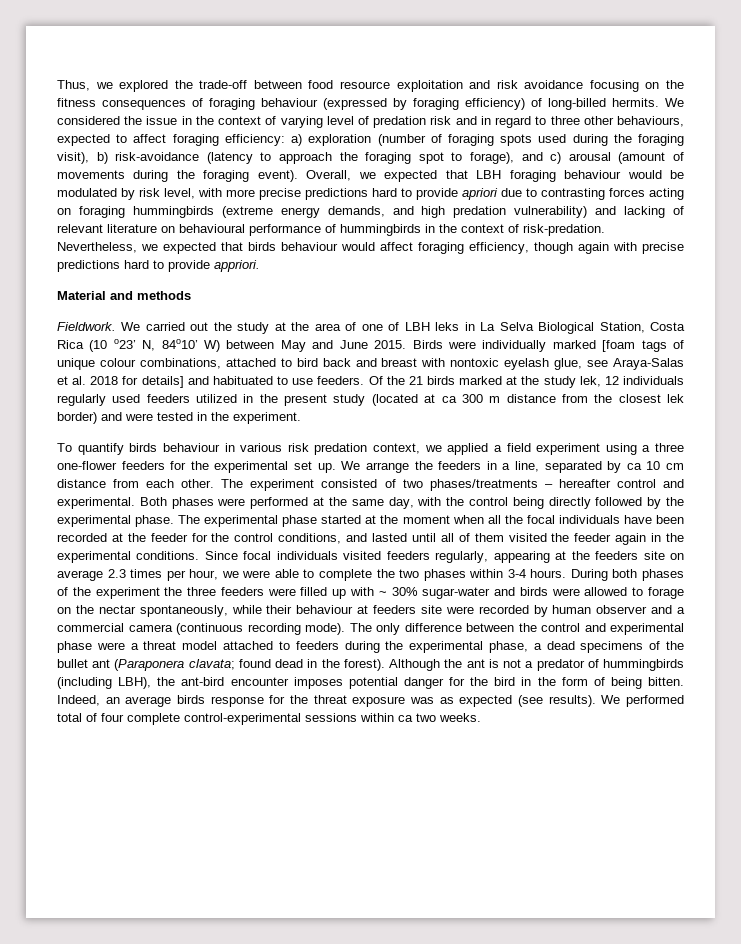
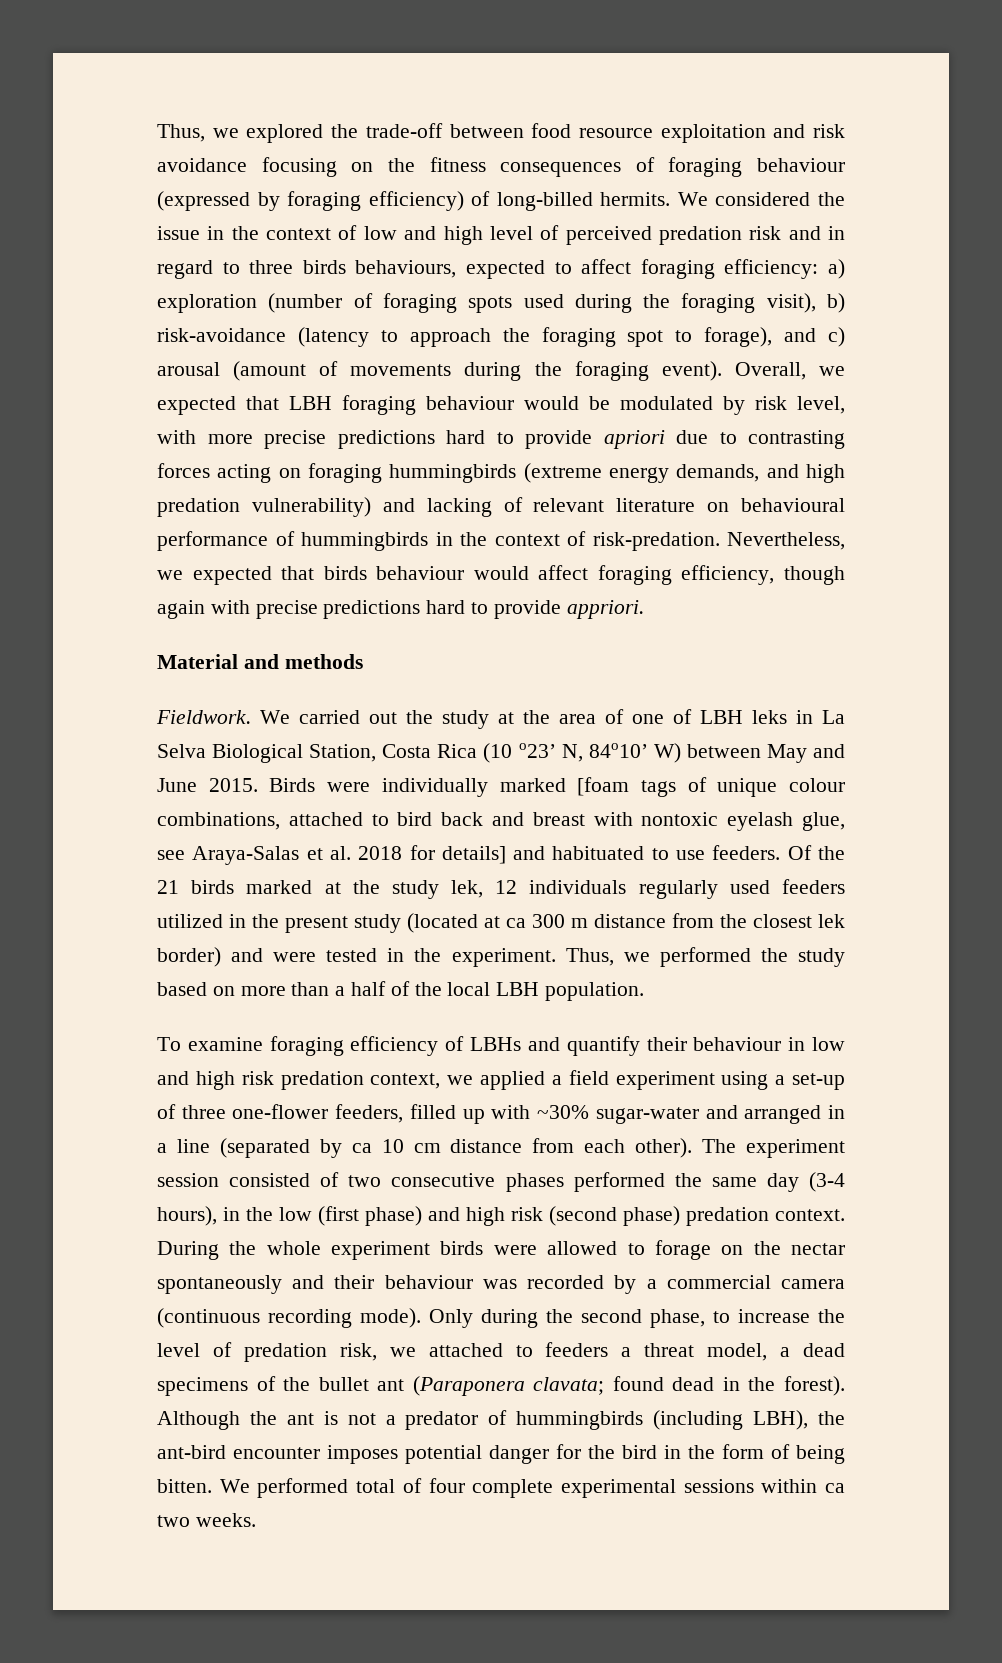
- We considered the issue in the context of varying level of predation risk and in regard to three other behaviours, expected to affect foraging efficiency: a) exploration (number of foraging spots used during the foraging visit), b) risk-avoidance (latency to approach the foraging spot to forage), and c) arousal (amount of movements during the foraging event).
+ We considered the issue in the context of low and high level of perceived predation risk and in regard to three birds behaviours, expected to affect foraging efficiency: a) exploration (number of foraging spots used during the foraging visit), b) risk-avoidance (latency to approach the foraging spot to forage), and c) arousal (amount of movements during the foraging event).
- Of the 21 birds marked at the study lek, 12 individuals regularly used feeders utilized in the present study (located at ca 300 m distance from the closest lek border) and were tested in the experiment.
- To quantify birds behaviour in various risk predation context, we applied a field experiment using a three one-flower feeders for the experimental set up. We arrange the feeders in a line, separated by ca 10 cm distance from each other.
+ Of the 21 birds marked at the study lek, 12 individuals regularly used feeders utilized in the present study (located at ca 300 m distance from the closest lek border) and were tested in the experiment. Thus, we performed the study based on more than a half of the local LBH population.
+ To examine foraging efficiency of LBHs and quantify their behaviour in low and high risk predation context, we applied a field experiment using a set-up of three one-flower feeders, filled up with ~30% sugar-water and arranged in a line (separated by ca 10 cm distance from each other).
- The experiment consisted of two phases/treatments – hereafter control and experimental. Both phases were performed at the same day, with the control being directly followed by the experimental phase. The experimental phase started at the moment when all the focal individuals have been recorded at the feeder for the control conditions, and lasted until all of them visited the feeder again in the experimental conditions. Since focal individuals visited feeders regularly, appearing at the feeders site on average 2.3 times per hour, we were able to complete the two phases within 3-4 hours. During both phases of the experiment the three feeders were filled up with ~ 30% sugar-water and birds were allowed to forage on the nectar spontaneously, while their behaviour at feeders site were recorded by human observer and a commercial camera (continuous recording mode).
+ The experiment session consisted of two consecutive phases performed the same day (3-4 hours), in the low (first phase) and high risk (second phase) predation context. During the whole experiment birds were allowed to forage on the nectar spontaneously and their behaviour was recorded by a commercial camera (continuous recording mode).
- The only difference between the control and experimental phase were a threat model attached to feeders during the experimental phase, a dead specimens of the bullet ant (Paraponera clavata; found dead in the forest).
+ Only during the second phase, to increase the level of predation risk, we attached to feeders a threat model, a dead specimens of the bullet ant (Paraponera clavata; found dead in the forest).
- Indeed, an average birds response for the threat exposure was as expected (see results).
- We performed total of four complete control-experimental sessions within ca two weeks.
+ We performed total of four complete experimental sessions within ca two weeks.

